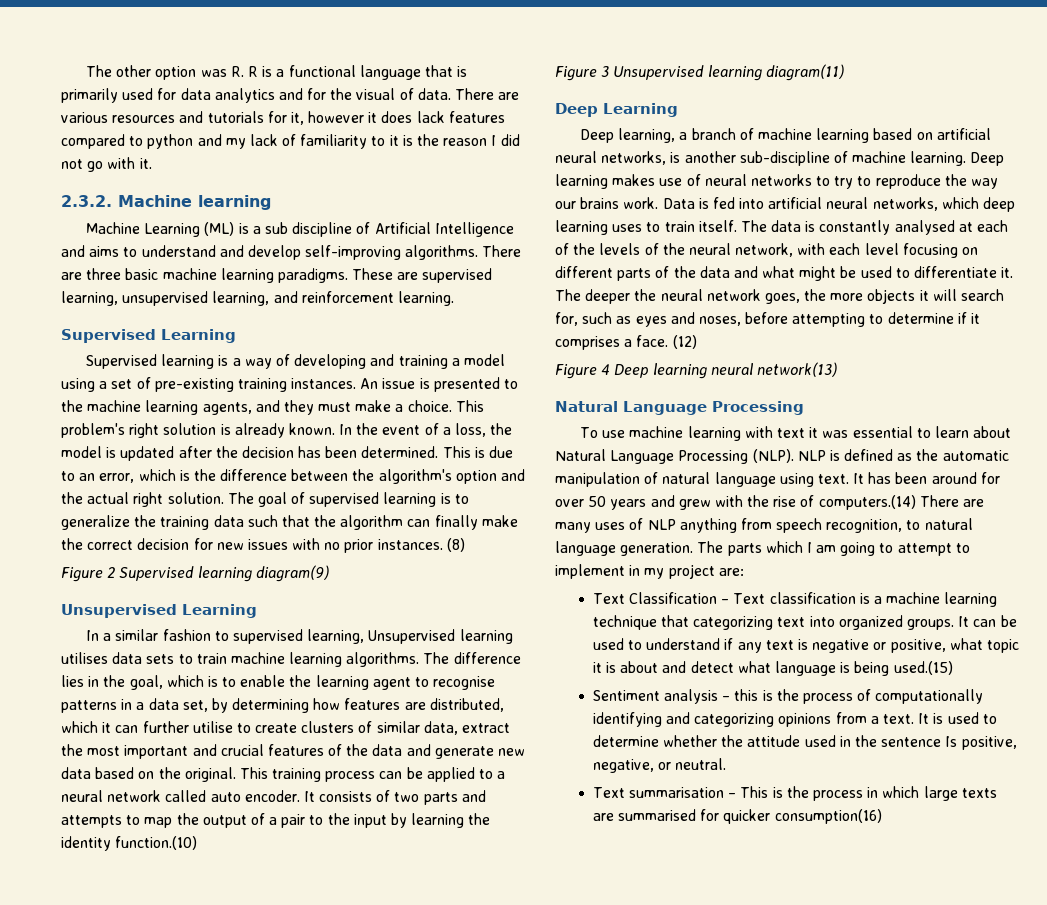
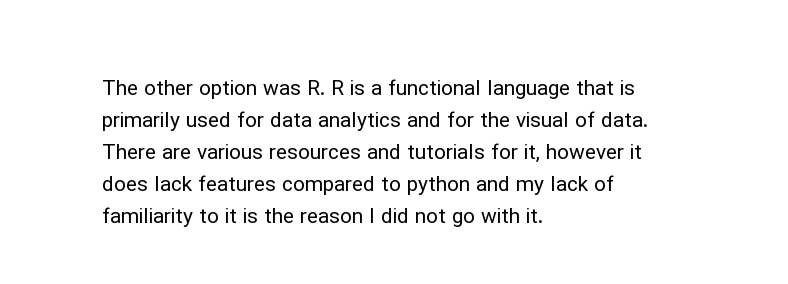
- 2.3.2. Machine learning
- Machine Learning (ML) is a sub discipline of Artificial Intelligence and aims to understand and develop self-improving algorithms. There are three basic machine learning paradigms. These are supervised learning, unsupervised learning, and reinforcement learning.
- Supervised Learning
- Supervised learning is a way of developing and training a model using a set of pre-existing training instances. An issue is presented to the machine learning agents, and they must make a choice. This problem's right solution is already known. In the event of a loss, the model is updated after the decision has been determined. This is due to an error, which is the difference between the algorithm's option and the actual right solution. The goal of supervised learning is to generalize the training data such that the algorithm can finally make the correct decision for new issues with no prior instances. (8)
- Figure 2 Supervised learning diagram(9)
- Unsupervised Learning
- In a similar fashion to supervised learning, Unsupervised learning utilises data sets to train machine learning algorithms. The difference lies in the goal, which is to enable the learning agent to recognise patterns in a data set, by determining how features are distributed, which it can further utilise to create clusters of similar data, extract the most important and crucial features of the data and generate new data based on the original. This training process can be applied to a neural network called auto encoder. It consists of two parts and attempts to map the output of a pair to the input by learning the identity function.(10)
- Figure 3 Unsupervised learning diagram(11)
- Deep Learning
- Deep learning, a branch of machine learning based on artificial neural networks, is another sub-discipline of machine learning. Deep learning makes use of neural networks to try to reproduce the way our brains work. Data is fed into artificial neural networks, which deep learning uses to train itself. The data is constantly analysed at each of the levels of the neural network, with each level focusing on different parts of the data and what might be used to differentiate it. The deeper the neural network goes, the more objects it will search for, such as eyes and noses, before attempting to determine if it comprises a face. (12)
- Figure 4 Deep learning neural network(13)
- Natural Language Processing
- To use machine learning with text it was essential to learn about Natural Language Processing (NLP). NLP is defined as the automatic manipulation of natural language using text. It has been around for over 50 years and grew with the rise of computers.(14) There are many uses of NLP anything from speech recognition, to natural language generation. The parts which I am going to attempt to implement in my project are:
- Text Classification – Text classification is a machine learning technique that categorizing text into organized groups. It can be used to understand if any text is negative or positive, what topic it is about and detect what language is being used.(15)
- Sentiment analysis – this is the process of computationally identifying and categorizing opinions from a text. It is used to determine whether the attitude used in the sentence Is positive, negative, or neutral.
- Text summarisation – This is the process in which large texts are summarised for quicker consumption(16)

